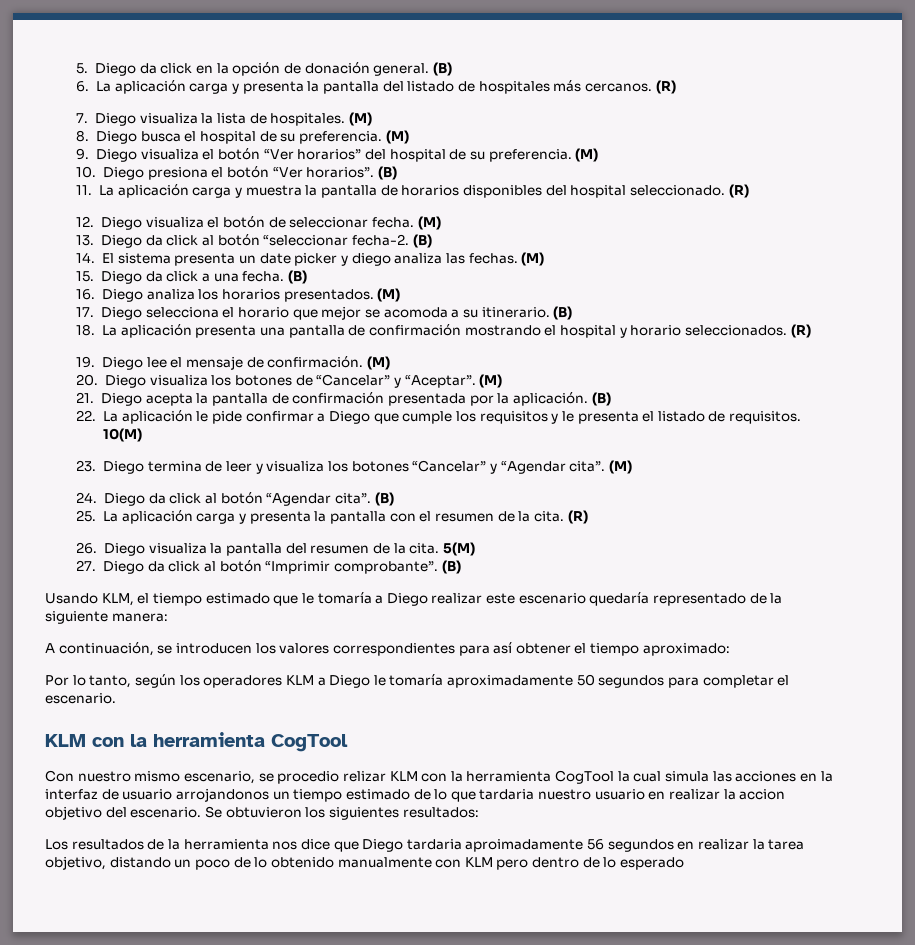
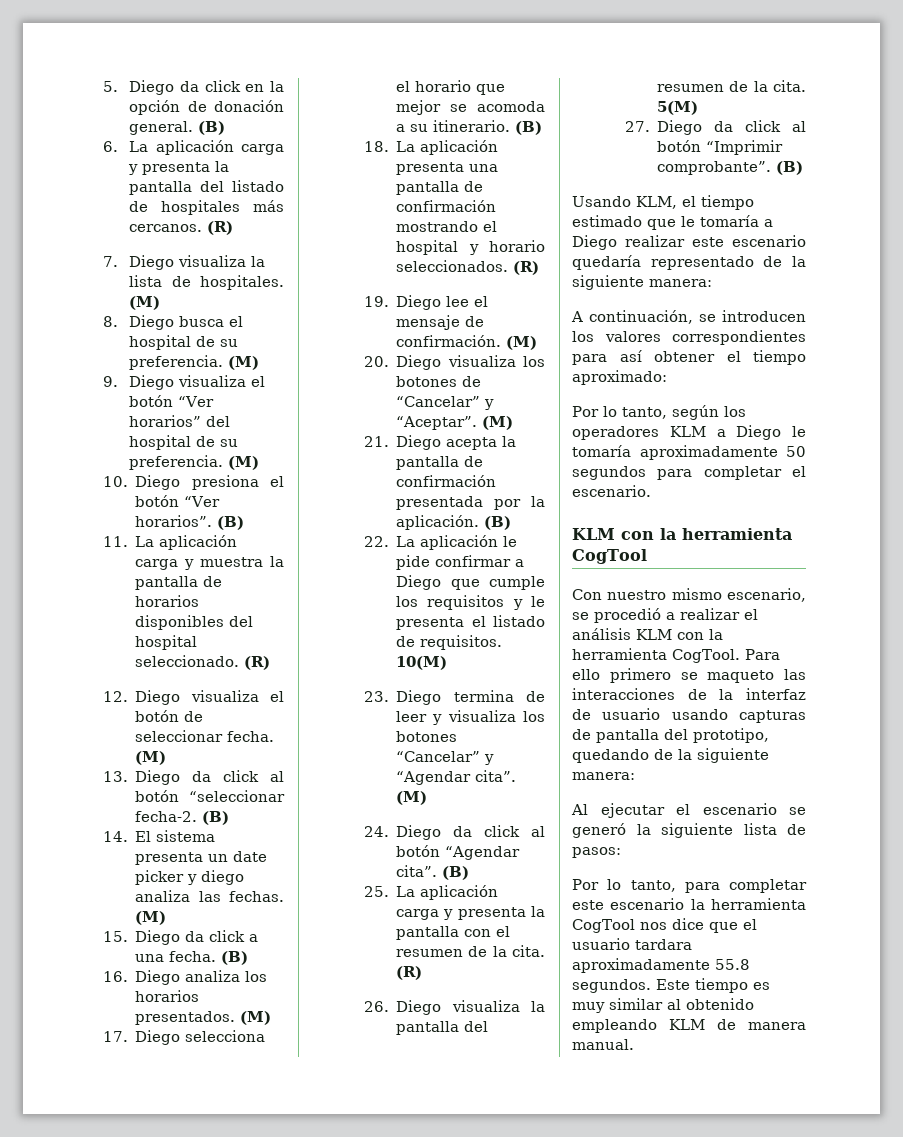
- Con nuestro mismo escenario, se procedio relizar KLM con la herramienta CogTool la cual simula las acciones en la interfaz de usuario arrojandonos un tiempo estimado de lo que tardaria nuestro usuario en realizar la accion objetivo del escenario. Se obtuvieron los siguientes resultados:
- Los resultados de la herramienta nos dice que Diego tardaria aproimadamente 56 segundos en realizar la tarea objetivo, distando un poco de lo obtenido manualmente con KLM pero dentro de lo esperado
+ Con nuestro mismo escenario, se procedió a realizar el análisis KLM con la herramienta CogTool. Para ello primero se maqueto las interacciones de la interfaz de usuario usando capturas de pantalla del prototipo, quedando de la siguiente manera:
+ Al ejecutar el escenario se generó la siguiente lista de pasos:
+ Por lo tanto, para completar este escenario la herramienta CogTool nos dice que el usuario tardara aproximadamente 55.8 segundos. Este tiempo es muy similar al obtenido empleando KLM de manera manual.

